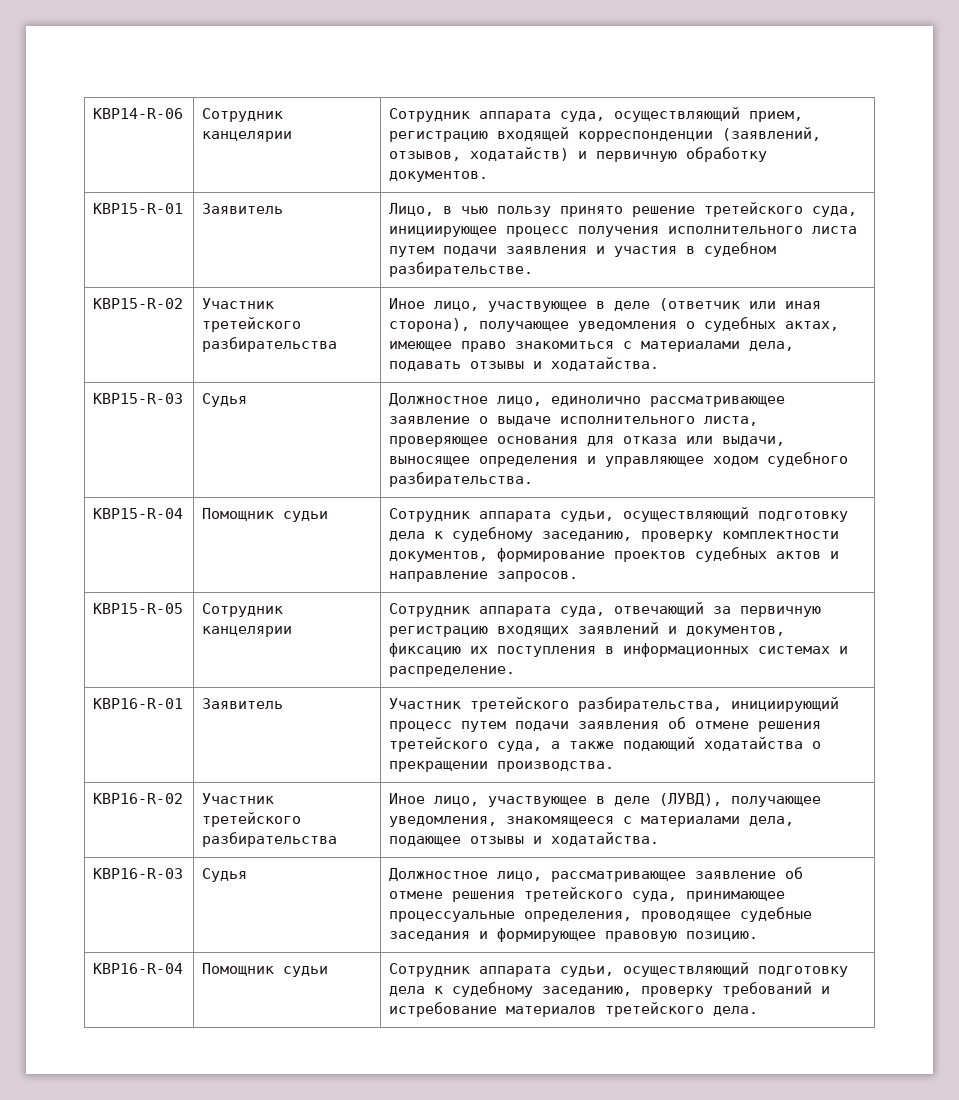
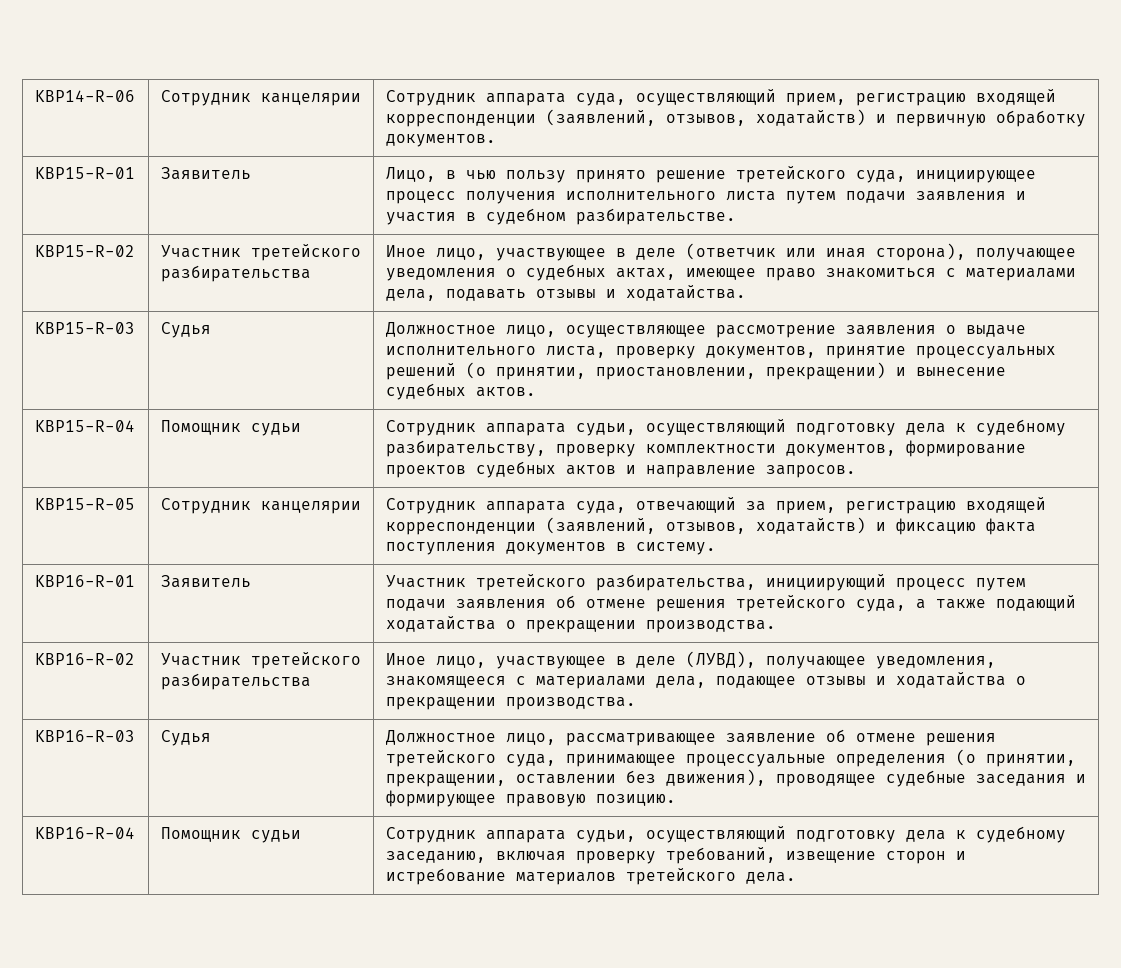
- KBP15-R-03 | Судья | Должностное лицо, единолично рассматривающее заявление о выдаче исполнительного листа, проверяющее основания для отказа или выдачи, выносящее определения и управляющее ходом судебного разбирательства.
+ KBP15-R-03 | Судья | Должностное лицо, осуществляющее рассмотрение заявления о выдаче исполнительного листа, проверку документов, принятие процессуальных решений (о принятии, приостановлении, прекращении) и вынесение судебных актов.
- KBP15-R-04 | Помощник судьи | Сотрудник аппарата судьи, осуществляющий подготовку дела к судебному заседанию, проверку комплектности документов, формирование проектов судебных актов и направление запросов.
+ KBP15-R-04 | Помощник судьи | Сотрудник аппарата судьи, осуществляющий подготовку дела к судебному разбирательству, проверку комплектности документов, формирование проектов судебных актов и направление запросов.
- KBP15-R-05 | Сотрудник канцелярии | Сотрудник аппарата суда, отвечающий за первичную регистрацию входящих заявлений и документов, фиксацию их поступления в информационных системах и распределение.
+ KBP15-R-05 | Сотрудник канцелярии | Сотрудник аппарата суда, отвечающий за прием, регистрацию входящей корреспонденции (заявлений, отзывов, ходатайств) и фиксацию факта поступления документов в систему.
- KBP16-R-02 | Участник третейского разбирательства | Иное лицо, участвующее в деле (ЛУВД), получающее уведомления, знакомящееся с материалами дела, подающее отзывы и ходатайства.
+ KBP16-R-02 | Участник третейского разбирательства | Иное лицо, участвующее в деле (ЛУВД), получающее уведомления, знакомящееся с материалами дела, подающее отзывы и ходатайства о прекращении производства.
- KBP16-R-03 | Судья | Должностное лицо, рассматривающее заявление об отмене решения третейского суда, принимающее процессуальные определения, проводящее судебные заседания и формирующее правовую позицию.
+ KBP16-R-03 | Судья | Должностное лицо, рассматривающее заявление об отмене решения третейского суда, принимающее процессуальные определения (о принятии, прекращении, оставлении без движения), проводящее судебные заседания и формирующее правовую позицию.
- KBP16-R-04 | Помощник судьи | Сотрудник аппарата судьи, осуществляющий подготовку дела к судебному заседанию, проверку требований и истребование материалов третейского дела.
+ KBP16-R-04 | Помощник судьи | Сотрудник аппарата судьи, осуществляющий подготовку дела к судебному заседанию, включая проверку требований, извещение сторон и истребование материалов третейского дела.

